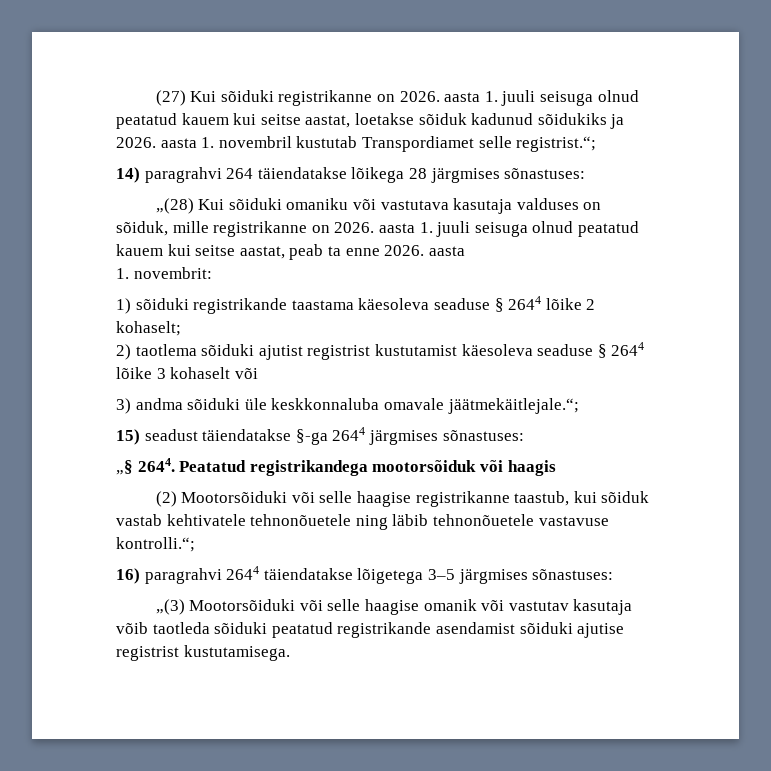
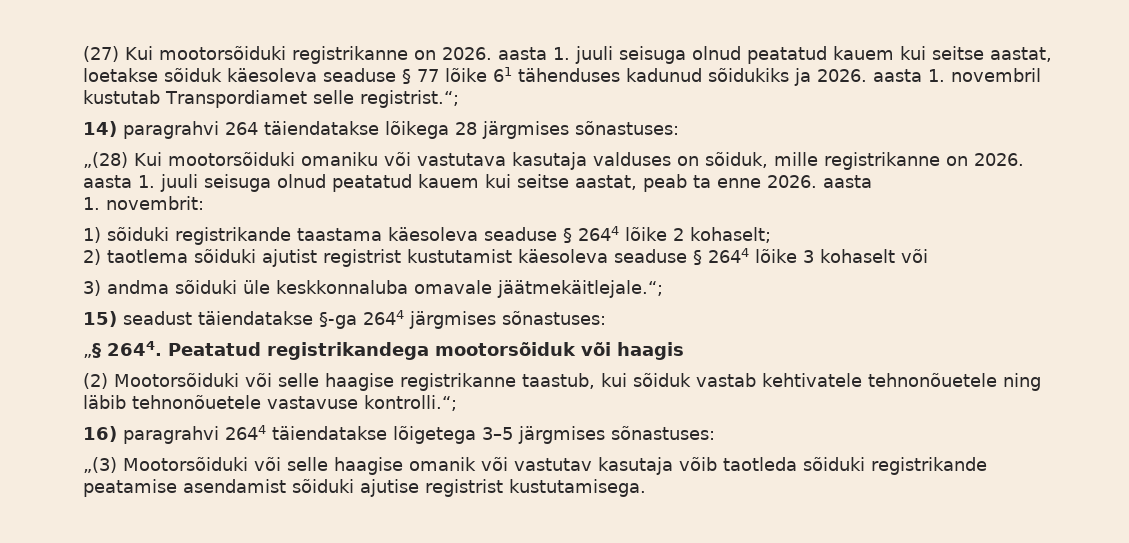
- (27) Kui sõiduki registrikanne on 2026. aasta 1. juuli seisuga olnud peatatud kauem kui seitse aastat, loetakse sõiduk kadunud sõidukiks ja 2026. aasta 1. novembril kustutab Transpordiamet selle registrist.“;
+ (27) Kui mootorsõiduki registrikanne on 2026. aasta 1. juuli seisuga olnud peatatud kauem kui seitse aastat, loetakse sõiduk käesoleva seaduse § 77 lõike 61 tähenduses kadunud sõidukiks ja 2026. aasta 1. novembril kustutab Transpordiamet selle registrist.“;
- „(28) Kui sõiduki omaniku või vastutava kasutaja valduses on sõiduk, mille registrikanne on 2026. aasta 1. juuli seisuga olnud peatatud kauem kui seitse aastat, peab ta enne 2026. aasta
+ „(28) Kui mootorsõiduki omaniku või vastutava kasutaja valduses on sõiduk, mille registrikanne on 2026. aasta 1. juuli seisuga olnud peatatud kauem kui seitse aastat, peab ta enne 2026. aasta
- „(3) Mootorsõiduki või selle haagise omanik või vastutav kasutaja võib taotleda sõiduki peatatud registrikande asendamist sõiduki ajutise registrist kustutamisega.
+ „(3) Mootorsõiduki või selle haagise omanik või vastutav kasutaja võib taotleda sõiduki registrikande peatamise asendamist sõiduki ajutise registrist kustutamisega.

